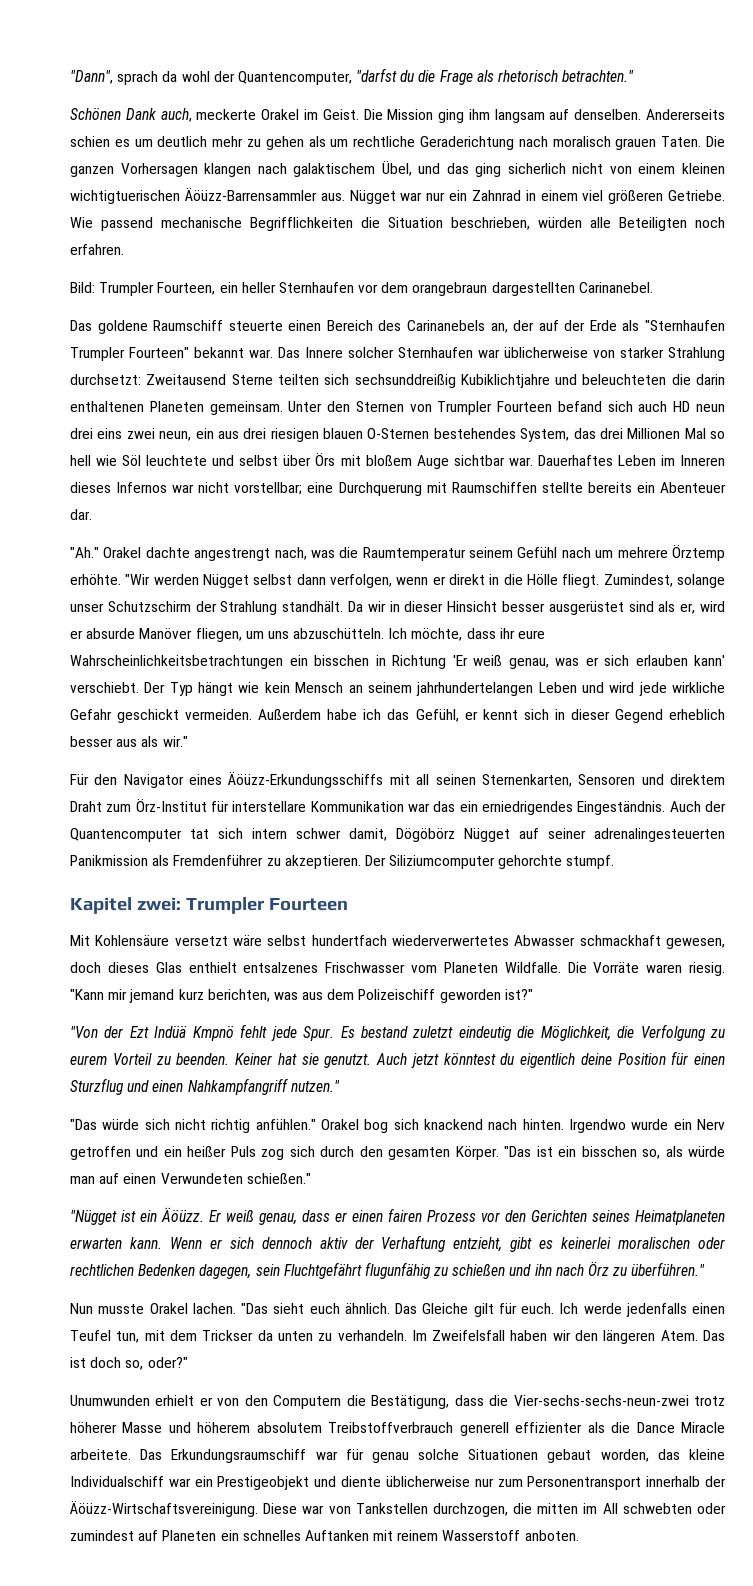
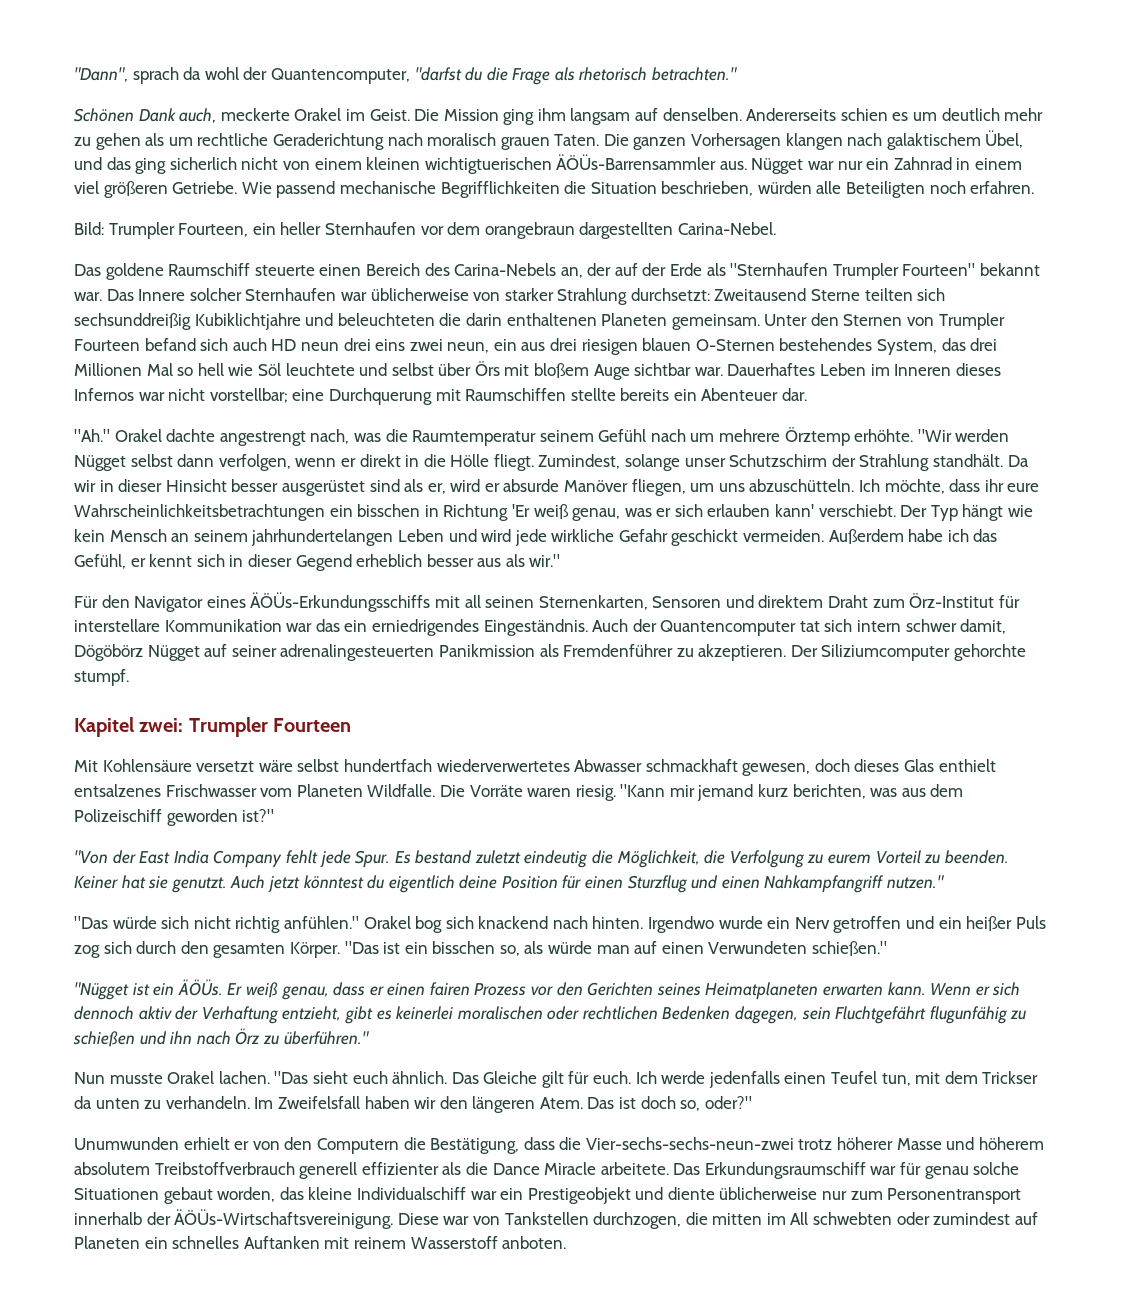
- Die ganzen Vorhersagen klangen nach galaktischem Übel, und das ging sicherlich nicht von einem kleinen wichtigtuerischen Äöüzz-Barrensammler aus.
+ Die ganzen Vorhersagen klangen nach galaktischem Übel, und das ging sicherlich nicht von einem kleinen wichtigtuerischen ÄÖÜs-Barrensammler aus.
- Bild: Trumpler Fourteen, ein heller Sternhaufen vor dem orangebraun dargestellten Carinanebel.
+ Bild: Trumpler Fourteen, ein heller Sternhaufen vor dem orangebraun dargestellten Carina-Nebel.
- Das goldene Raumschiff steuerte einen Bereich des Carinanebels an, der auf der Erde als "Sternhaufen Trumpler Fourteen" bekannt war.
+ Das goldene Raumschiff steuerte einen Bereich des Carina-Nebels an, der auf der Erde als "Sternhaufen Trumpler Fourteen" bekannt war.
- Für den Navigator eines Äöüzz-Erkundungsschiffs mit all seinen Sternenkarten, Sensoren und direktem Draht zum Örz-Institut für interstellare Kommunikation war das ein erniedrigendes Eingeständnis.
+ Für den Navigator eines ÄÖÜs-Erkundungsschiffs mit all seinen Sternenkarten, Sensoren und direktem Draht zum Örz-Institut für interstellare Kommunikation war das ein erniedrigendes Eingeständnis.
- "Von der Ezt Indüä Kmpnö fehlt jede Spur.
+ "Von der East India Company fehlt jede Spur.
- "Nügget ist ein Äöüzz.
+ "Nügget ist ein ÄÖÜs.
- Das Erkundungsraumschiff war für genau solche Situationen gebaut worden, das kleine Individualschiff war ein Prestigeobjekt und diente üblicherweise nur zum Personentransport innerhalb der Äöüzz-Wirtschaftsvereinigung.
+ Das Erkundungsraumschiff war für genau solche Situationen gebaut worden, das kleine Individualschiff war ein Prestigeobjekt und diente üblicherweise nur zum Personentransport innerhalb der ÄÖÜs-Wirtschaftsvereinigung.

